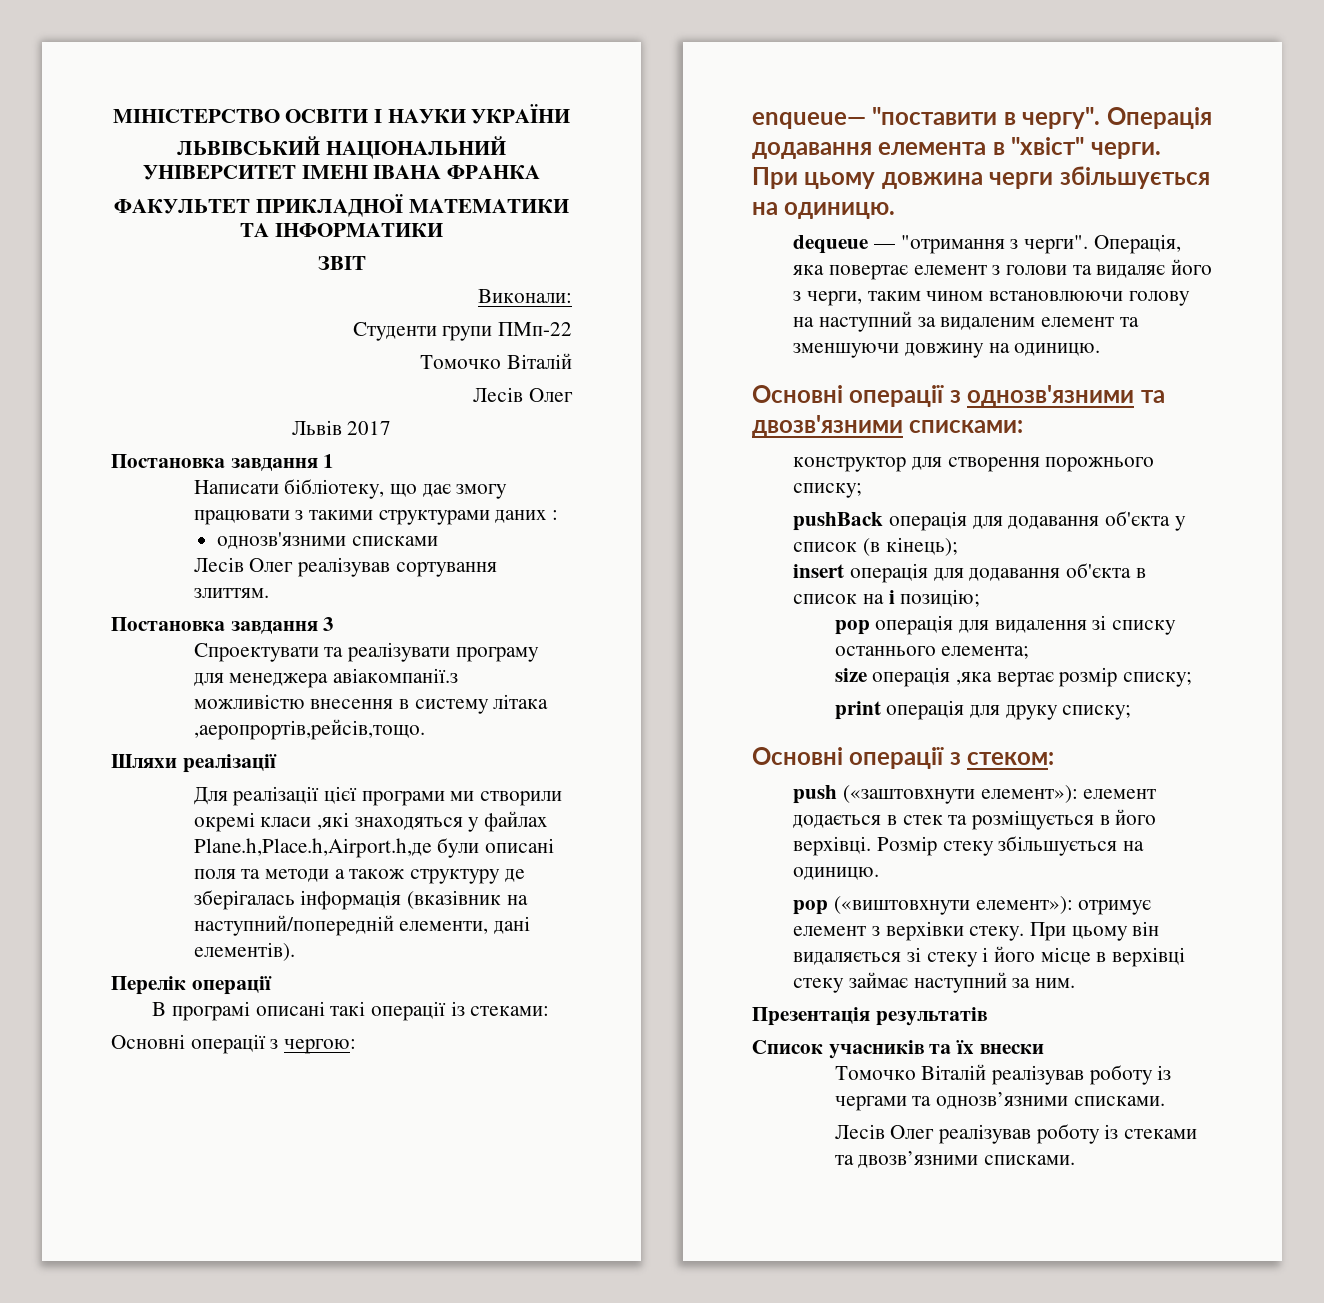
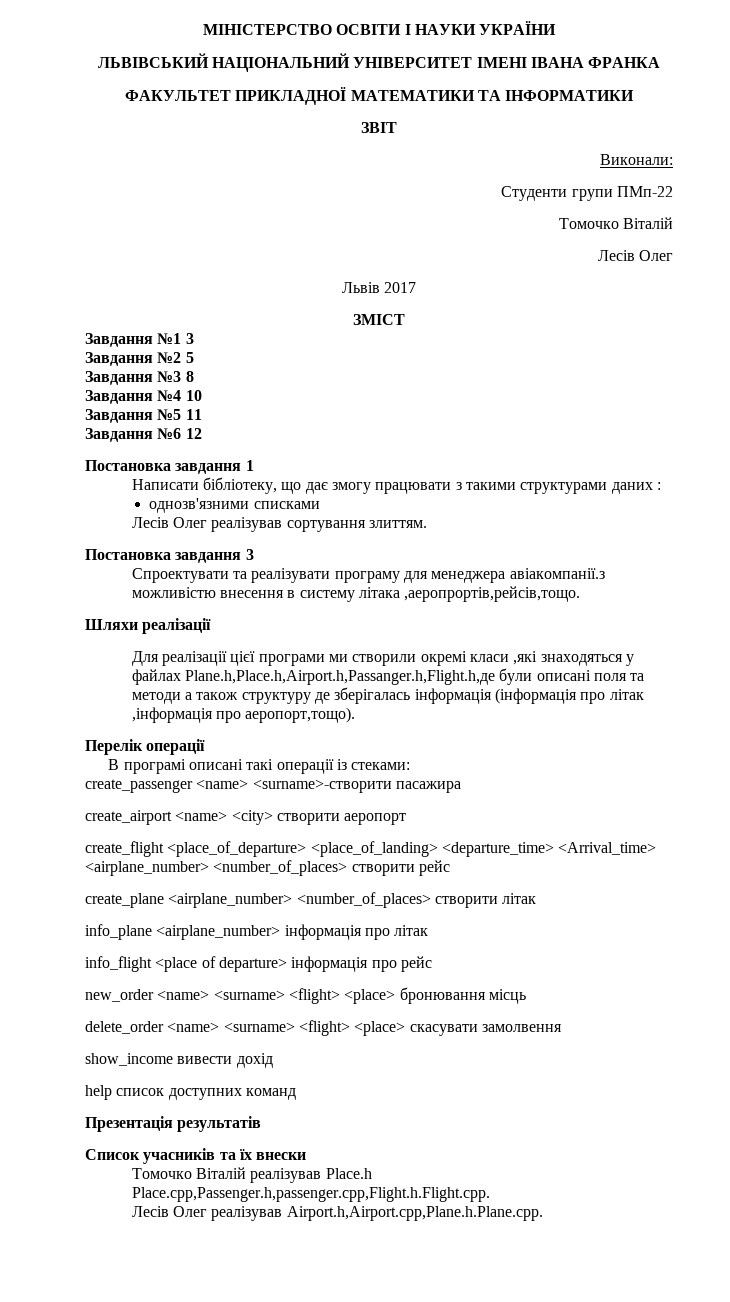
+ ЗМІСТ
+ Завдання №1 3
+ Завдання №2 5
+ Завдання №3 8
+ Завдання №4 10
+ Завдання №5 11
+ Завдання №6 12
- Для реалізації цієї програми ми створили окремі класи ,які знаходяться у файлах Plane.h,Place.h,Airport.h,де були описані поля та методи а також структуру де зберігалась інформація (вказівник на наступний/попередній елементи, дані елементів).
+ Для реалізації цієї програми ми створили окремі класи ,які знаходяться у файлах Plane.h,Place.h,Airport.h,Passanger.h,Flight.h,де були описані поля та методи а також структуру де зберігалась інформація (інформація про літак ,інформація про аеропорт,тощо).
- Основні операції з чергою:
- enqueue— "поставити в чергу". Операція додавання елемента в "хвіст" черги. При цьому довжина черги збільшується на одиницю.
- dequeue — "отримання з черги". Операція, яка повертає елемент з голови та видаляє його з черги, таким чином встановлюючи голову на наступний за видаленим елемент та зменшуючи довжину на одиницю.
- Основні операції з однозв'язними та двозв'язними списками:
- конструктор для створення порожнього списку;
- pushBack операція для додавання об'єкта у список (в кінець);
- insert операція для додавання об'єкта в список на і позицію;
- pop операція для видалення зі списку останнього елемента;
- size операція ,яка вертає розмір списку;
- print операція для друку списку;
- Основні операції з стеком:
- push («заштовхнути елемент»): елемент додається в стек та розміщується в його верхівці. Розмір стеку збільшується на одиницю.
- pop («виштовхнути елемент»): отримує елемент з верхівки стеку. При цьому він видаляється зі стеку і його місце в верхівці стеку займає наступний за ним.
+ create_passenger <name> <surname>-створити пасажира
+ create_airport <name> <city> створити аеропорт
+ create_flight <place_of_departure> <place_of_landing> <departure_time> <Arrival_time> <airplane_number> <number_of_places> створити рейс
+ create_plane <airplane_number> <number_of_places> створити літак
+ info_plane <airplane_number> інформація про літак
+ info_flight <place of departure> інформація про рейс
+ new_order <name> <surname> <flight> <place> бронювання місць
+ delete_order <name> <surname> <flight> <place> скасувати замолвення
+ show_income вивести дохід
+ help список доступних команд
- Томочко Віталій реалізував роботу із чергами та однозв’язними списками.
- Лесів Олег реалізував роботу із стеками та двозв’язними списками.
+ Томочко Віталій реалізував Place.h Place.cpp,Passenger.h,passenger.cpp,Flight.h.Flight.cpp.
+ Лесів Олег реалізував Airport.h,Airport.cpp,Plane.h.Plane.cpp.

